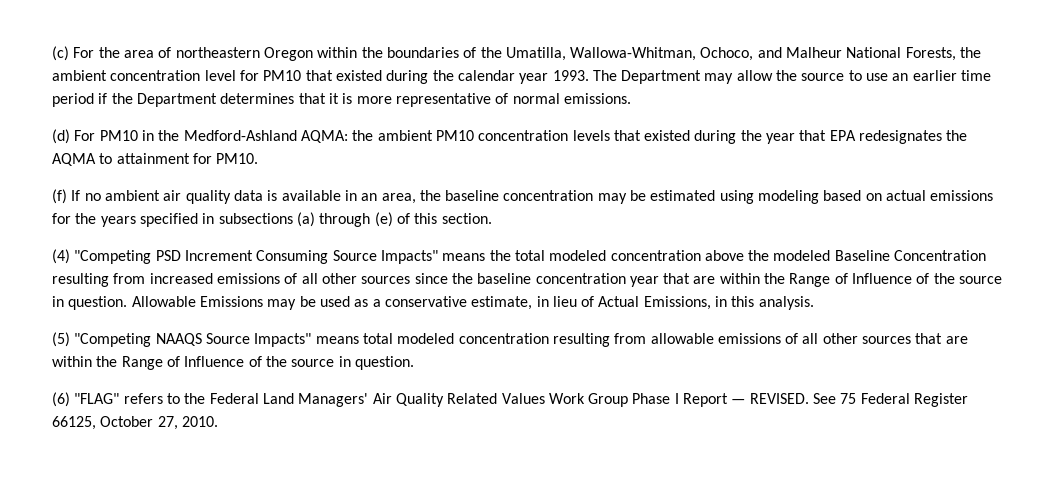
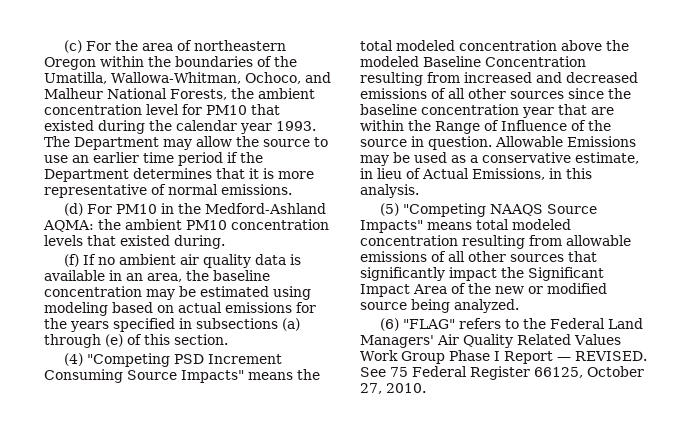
- (d) For PM10 in the Medford-Ashland AQMA: the ambient PM10 concentration levels that existed during the year that EPA redesignates the AQMA to attainment for PM10.
+ (d) For PM10 in the Medford-Ashland AQMA: the ambient PM10 concentration levels that existed during.
- (4) "Competing PSD Increment Consuming Source Impacts" means the total modeled concentration above the modeled Baseline Concentration resulting from increased emissions of all other sources since the baseline concentration year that are within the Range of Influence of the source in question.
+ (4) "Competing PSD Increment Consuming Source Impacts" means the total modeled concentration above the modeled Baseline Concentration resulting from increased and decreased emissions of all other sources since the baseline concentration year that are within the Range of Influence of the source in question.
- (5) "Competing NAAQS Source Impacts" means total modeled concentration resulting from allowable emissions of all other sources that are within the Range of Influence of the source in question.
+ (5) "Competing NAAQS Source Impacts" means total modeled concentration resulting from allowable emissions of all other sources that significantly impact the Significant Impact Area of the new or modified source being analyzed.

